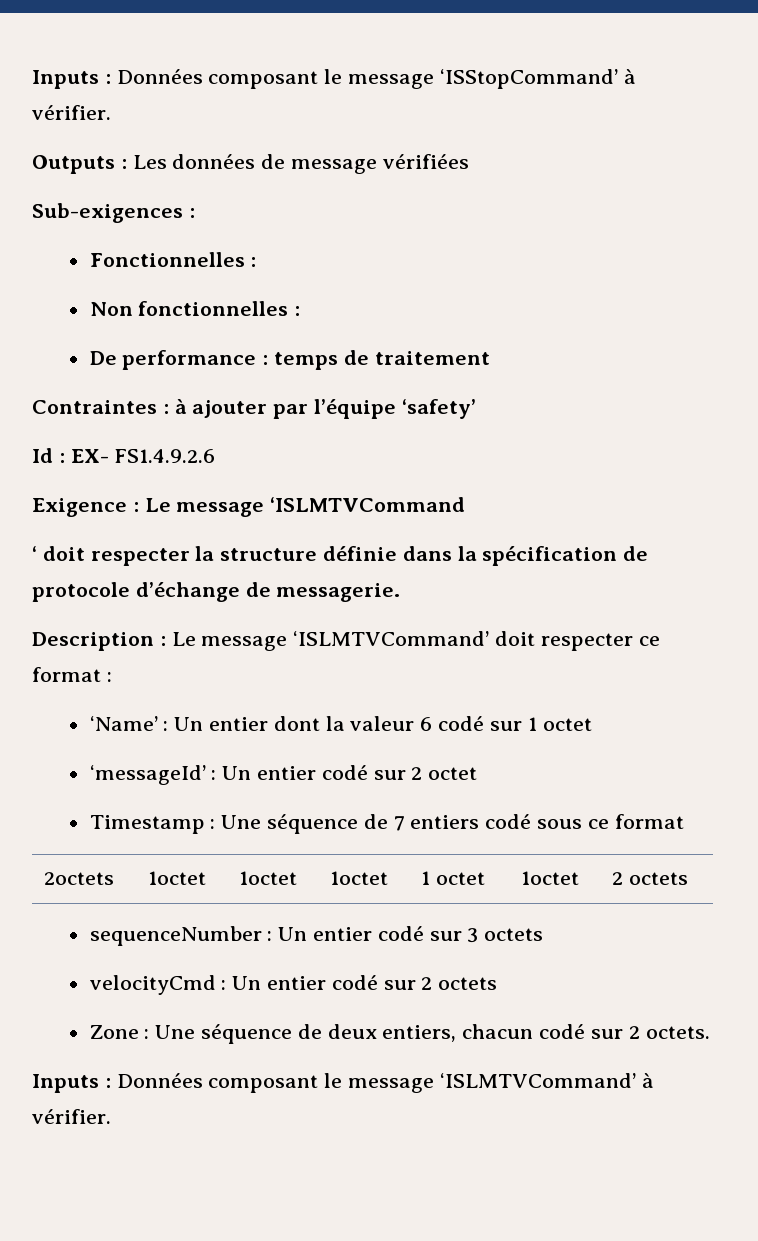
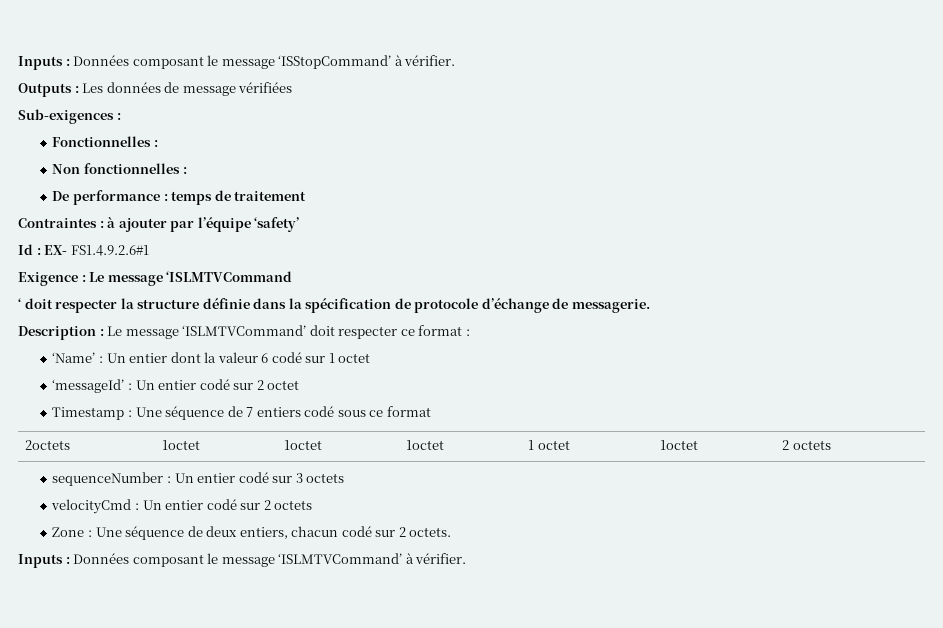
- Id : EX- FS1.4.9.2.6
+ Id : EX- FS1.4.9.2.6#1

